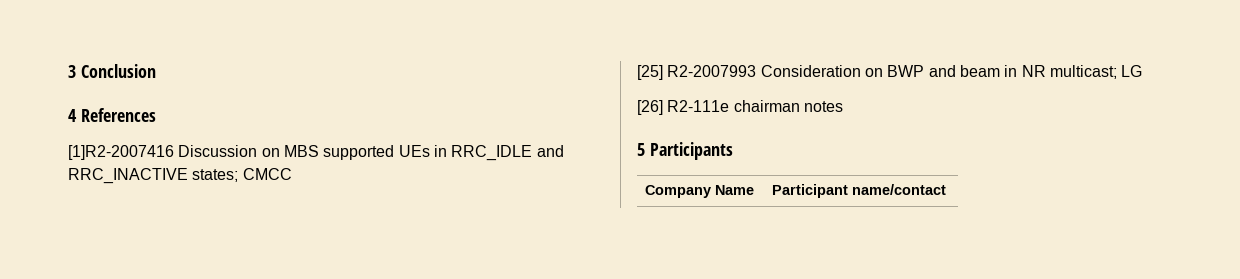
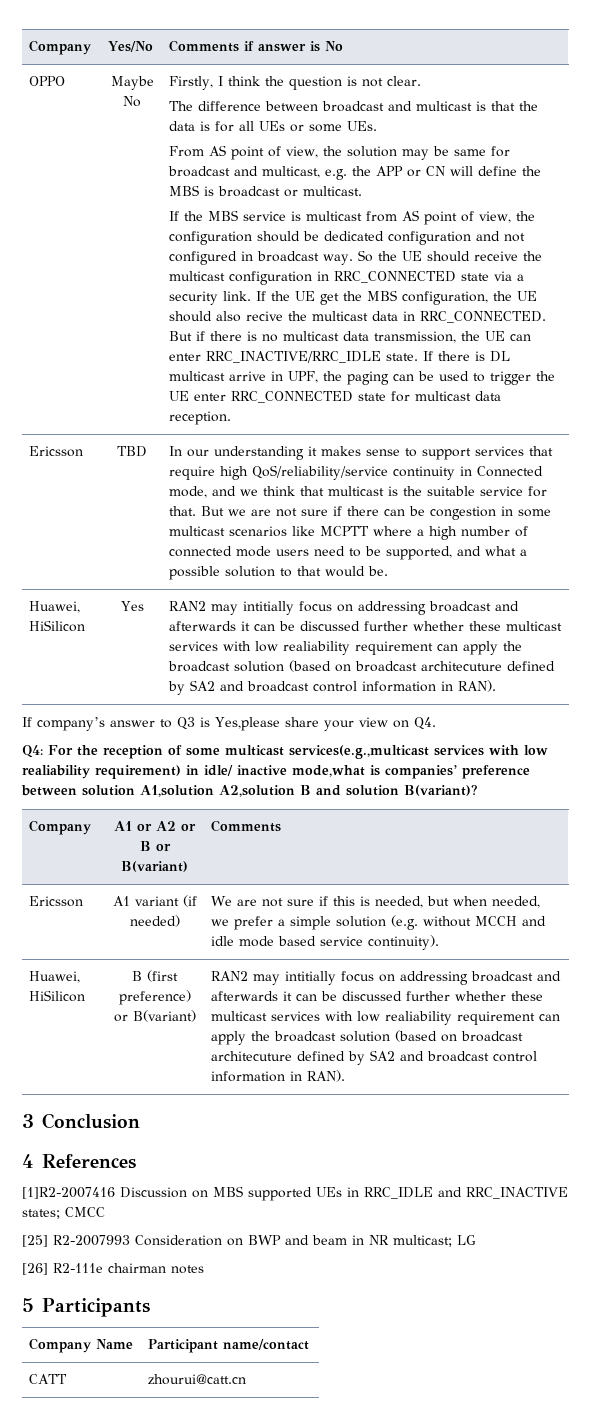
+ Company | Yes/No | Comments if answer is No
+ OPPO | Maybe No | Firstly, I think the question is not clear.
+ The difference between broadcast and multicast is that the data is for all UEs or some UEs.
+ From AS point of view, the solution may be same for broadcast and multicast, e.g. the APP or CN will define the MBS is broadcast or multicast.
+ If the MBS service is multicast from AS point of view, the configuration should be dedicated configuration and not configured in broadcast way. So the UE should receive the multicast configuration in RRC_CONNECTED state via a security link. If the UE get the MBS configuration, the UE should also recive the multicast data in RRC_CONNECTED. But if there is no multicast data transmission, the UE can enter RRC_INACTIVE/RRC_IDLE state. If there is DL multicast arrive in UPF, the paging can be used to trigger the UE enter RRC_CONNECTED state for multicast data reception.
+ Ericsson | TBD | In our understanding it makes sense to support services that require high QoS/reliability/service continuity in Connected mode, and we think that multicast is the suitable service for that. But we are not sure if there can be congestion in some multicast scenarios like MCPTT where a high number of connected mode users need to be supported, and what a possible solution to that would be.
+ Huawei, HiSilicon | Yes | RAN2 may intitially focus on addressing broadcast and afterwards it can be discussed further whether these multicast services with low realiability requirement can apply the broadcast solution (based on broadcast architecuture defined by SA2 and broadcast control information in RAN).
+ If company’s answer to Q3 is Yes,please share your view on Q4.
+ Q4: For the reception of some multicast services(e.g.,multicast services with low realiability requirement) in idle/ inactive mode,what is companies’ preference between solution A1,solution A2,solution B and solution B(variant)?
+ Company | A1 or A2 or B or B(variant) | Comments
+ Ericsson | A1 variant (if needed) | We are not sure if this is needed, but when needed, we prefer a simple solution (e.g. without MCCH and idle mode based service continuity).
+ Huawei, HiSilicon | B (first preference) or B(variant) | RAN2 may intitially focus on addressing broadcast and afterwards it can be discussed further whether these multicast services with low realiability requirement can apply the broadcast solution (based on broadcast architecuture defined by SA2 and broadcast control information in RAN).
+ CATT | zhourui@catt.cn

